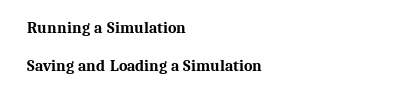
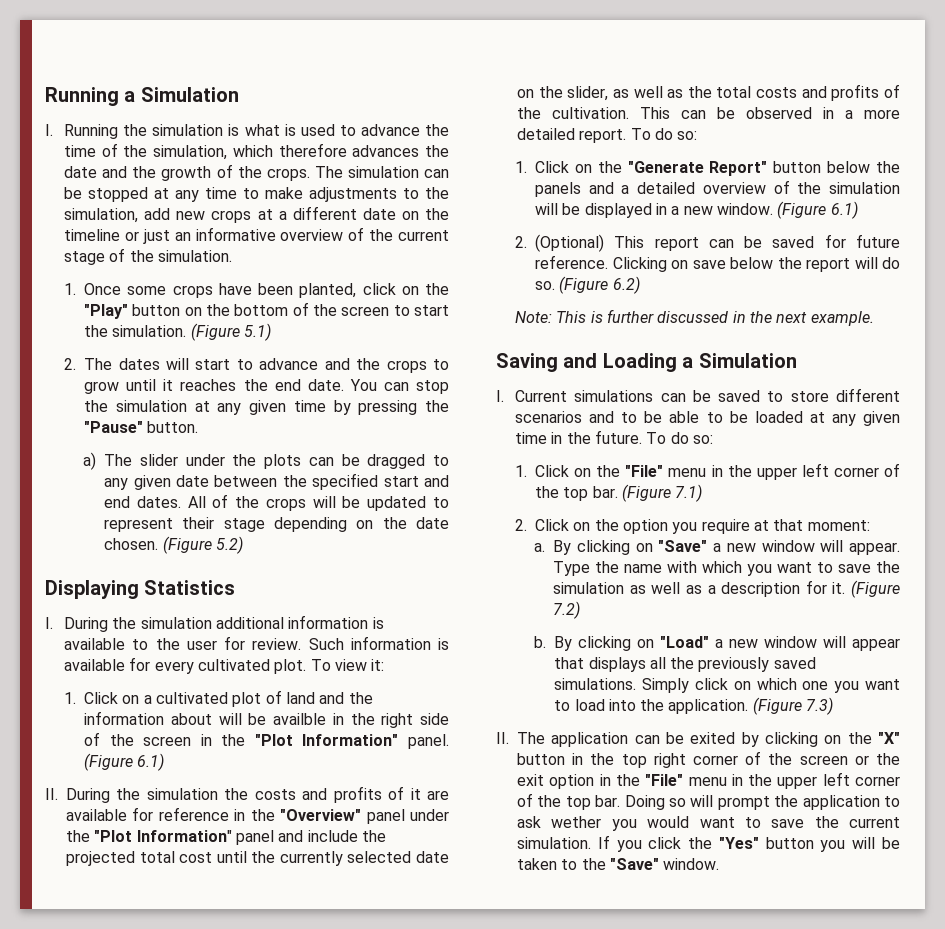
+ I. Running the simulation is what is used to advance the time of the simulation, which therefore advances the date and the growth of the crops. The simulation can be stopped at any time to make adjustments to the simulation, add new crops at a different date on the timeline or just an informative overview of the current stage of the simulation.
+ 1. Once some crops have been planted, click on the "Play" button on the bottom of the screen to start the simulation. (Figure 5.1)
+ 2. The dates will start to advance and the crops to grow until it reaches the end date. You can stop the simulation at any given time by pressing the "Pause" button.
+ a) The slider under the plots can be dragged to any given date between the specified start and end dates. All of the crops will be updated to represent their stage depending on the date chosen. (Figure 5.2)
+ Displaying Statistics
+ I. During the simulation additional information is available to the user for review. Such information is available for every cultivated plot. To view it:
+ 1. Click on a cultivated plot of land and the information about will be availble in the right side of the screen in the "Plot Information" panel. (Figure 6.1)
+ II. During the simulation the costs and profits of it are available for reference in the "Overview" panel under the "Plot Information" panel and include the projected total cost until the currently selected date on the slider, as well as the total costs and profits of the cultivation. This can be observed in a more detailed report. To do so:
+ 1. Click on the "Generate Report" button below the panels and a detailed overview of the simulation will be displayed in a new window. (Figure 6.1)
+ 2. (Optional) This report can be saved for future reference. Clicking on save below the report will do so. (Figure 6.2)
+ Note: This is further discussed in the next example.
+ I. Current simulations can be saved to store different scenarios and to be able to be loaded at any given time in the future. To do so:
+ 1. Click on the "File" menu in the upper left corner of the top bar. (Figure 7.1)
+ 2. Click on the option you require at that moment:
+ a. By clicking on "Save" a new window will appear. Type the name with which you want to save the simulation as well as a description for it. (Figure 7.2)
+ b. By clicking on "Load" a new window will appear that displays all the previously saved simulations. Simply click on which one you want to load into the application. (Figure 7.3)
+ II. The application can be exited by clicking on the "X" button in the top right corner of the screen or the exit option in the "File" menu in the upper left corner of the top bar. Doing so will prompt the application to ask wether you would want to save the current simulation. If you click the "Yes" button you will be taken to the "Save" window.

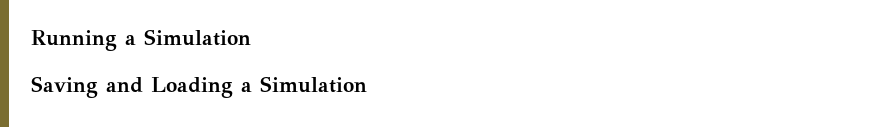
- I. Running the simulation is what is used to advance the time of the simulation, which therefore advances the date and the growth of the crops. The simulation can be stopped at any time to make adjustments to the simulation, add new crops at a different date on the timeline or just an informative overview of the current stage of the simulation.
- 1. Once some crops have been planted, click on the "Play" button on the bottom of the screen to start the simulation. (Figure 5.1)
- 2. The dates will start to advance and the crops to grow until it reaches the end date. You can stop the simulation at any given time by pressing the "Pause" button.
- a) The slider under the plots can be dragged to any given date between the specified start and end dates. All of the crops will be updated to represent their stage depending on the date chosen. (Figure 5.2)
- Displaying Statistics
- I. During the simulation additional information is available to the user for review. Such information is available for every cultivated plot. To view it:
- 1. Click on a cultivated plot of land and the information about will be availble in the right side of the screen in the "Plot Information" panel. (Figure 6.1)
- II. During the simulation the costs and profits of it are available for reference in the "Overview" panel under the "Plot Information" panel and include the projected total cost until the currently selected date on the slider, as well as the total costs and profits of the cultivation. This can be observed in a more detailed report. To do so:
- 1. Click on the "Generate Report" button below the panels and a detailed overview of the simulation will be displayed in a new window. (Figure 6.1)
- 2. (Optional) This report can be saved for future reference. Clicking on save below the report will do so. (Figure 6.2)
- Note: This is further discussed in the next example.
- I. Current simulations can be saved to store different scenarios and to be able to be loaded at any given time in the future. To do so:
- 1. Click on the "File" menu in the upper left corner of the top bar. (Figure 7.1)
- 2. Click on the option you require at that moment:
- a. By clicking on "Save" a new window will appear. Type the name with which you want to save the simulation as well as a description for it. (Figure 7.2)
- b. By clicking on "Load" a new window will appear that displays all the previously saved simulations. Simply click on which one you want to load into the application. (Figure 7.3)
- II. The application can be exited by clicking on the "X" button in the top right corner of the screen or the exit option in the "File" menu in the upper left corner of the top bar. Doing so will prompt the application to ask wether you would want to save the current simulation. If you click the "Yes" button you will be taken to the "Save" window.

